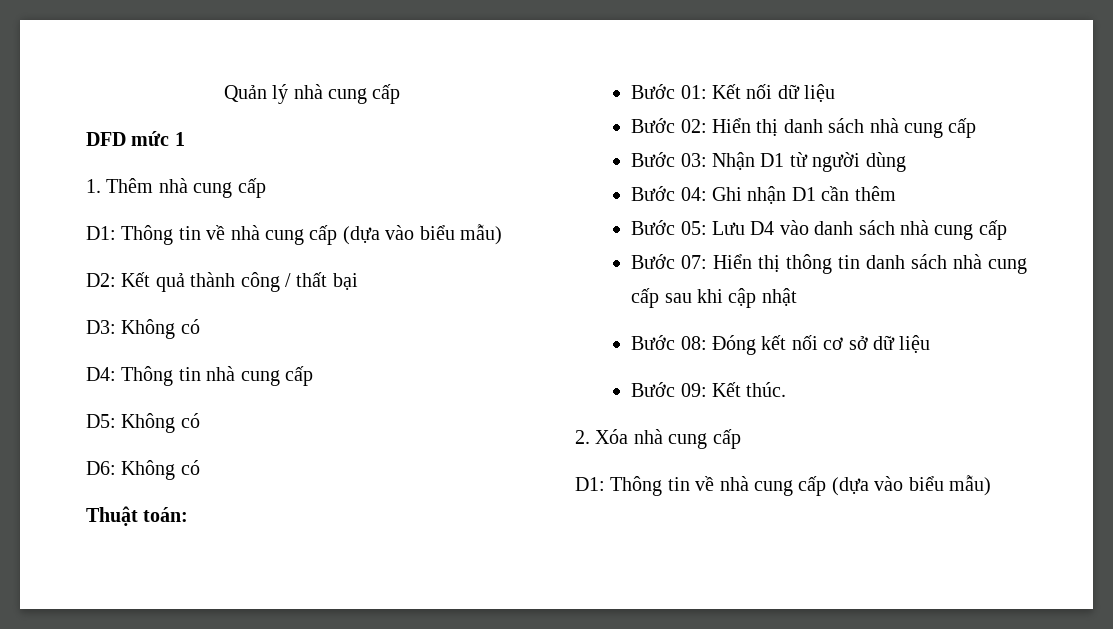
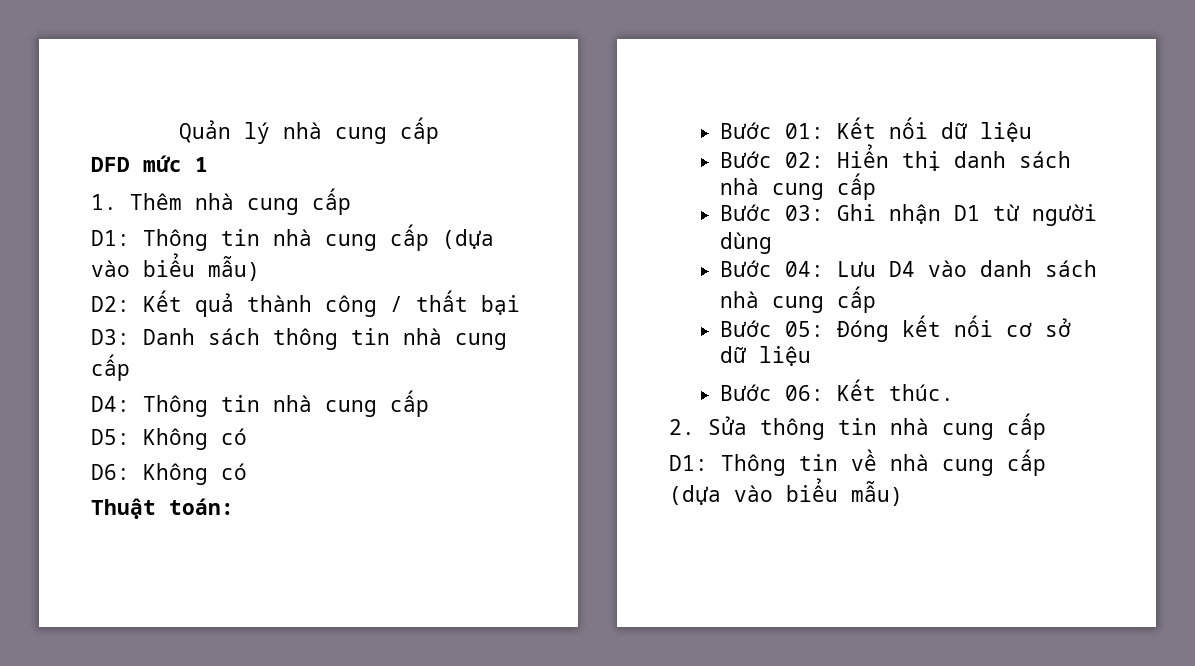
  1. Thêm nhà cung cấp
- D1: Thông tin về nhà cung cấp (dựa vào biểu mẫu)
+ D1: Thông tin nhà cung cấp (dựa vào biểu mẫu)
- D3: Không có
+ D3: Danh sách thông tin nhà cung cấp
- Bước 03: Nhận D1 từ người dùng
+ Bước 03: Ghi nhận D1 từ người dùng
- Bước 04: Ghi nhận D1 cần thêm
- Bước 05: Lưu D4 vào danh sách nhà cung cấp
+ Bước 04: Lưu D4 vào danh sách nhà cung cấp
- Bước 07: Hiển thị thông tin danh sách nhà cung cấp sau khi cập nhật
- Bước 08: Đóng kết nối cơ sở dữ liệu
+ Bước 05: Đóng kết nối cơ sở dữ liệu
- Bước 09: Kết thúc.
+ Bước 06: Kết thúc.
- 2. Xóa nhà cung cấp
+ 2. Sửa thông tin nhà cung cấp

